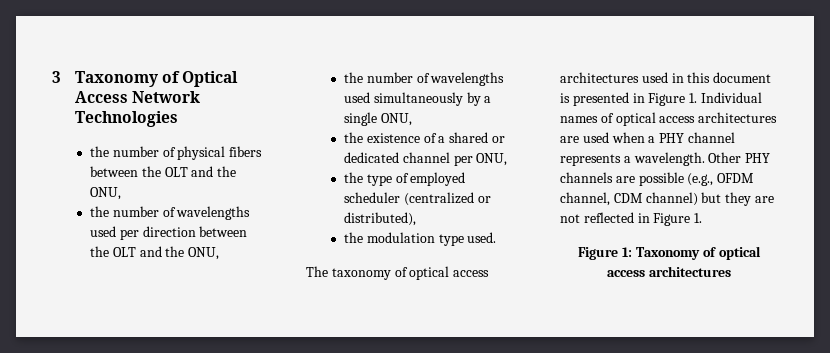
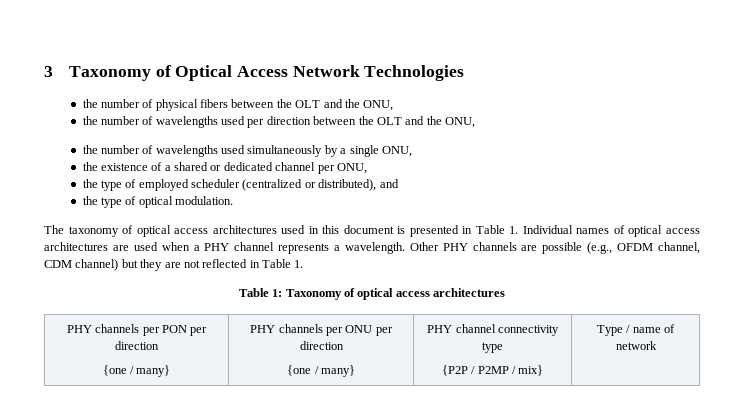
- the type of employed scheduler (centralized or distributed),
- the modulation type used.
+ the type of employed scheduler (centralized or distributed), and
+ the type of optical modulation.
- The taxonomy of optical access architectures used in this document is presented in Figure 1. Individual names of optical access architectures are used when a PHY channel represents a wavelength.
+ The taxonomy of optical access architectures used in this document is presented in Table 1. Individual names of optical access architectures are used when a PHY channel represents a wavelength.
- Other PHY channels are possible (e.g., OFDM channel, CDM channel) but they are not reflected in Figure 1.
+ Other PHY channels are possible (e.g., OFDM channel, CDM channel) but they are not reflected in Table 1.
- Figure 1: Taxonomy of optical access architectures
+ Table 1: Taxonomy of optical access architectures
+ PHY channels per PON per direction
+ {one / many} | PHY channels per ONU per direction
+ {one / many} | PHY channel connectivity type
+ {P2P / P2MP / mix} | Type / name of network

